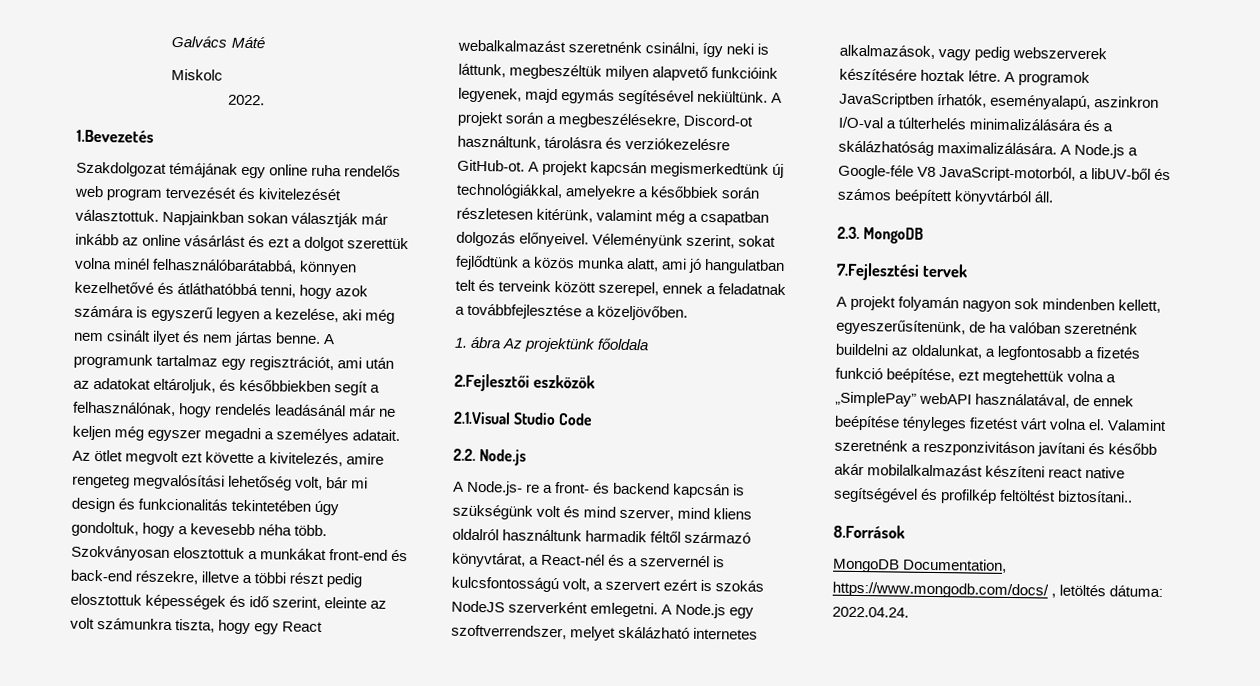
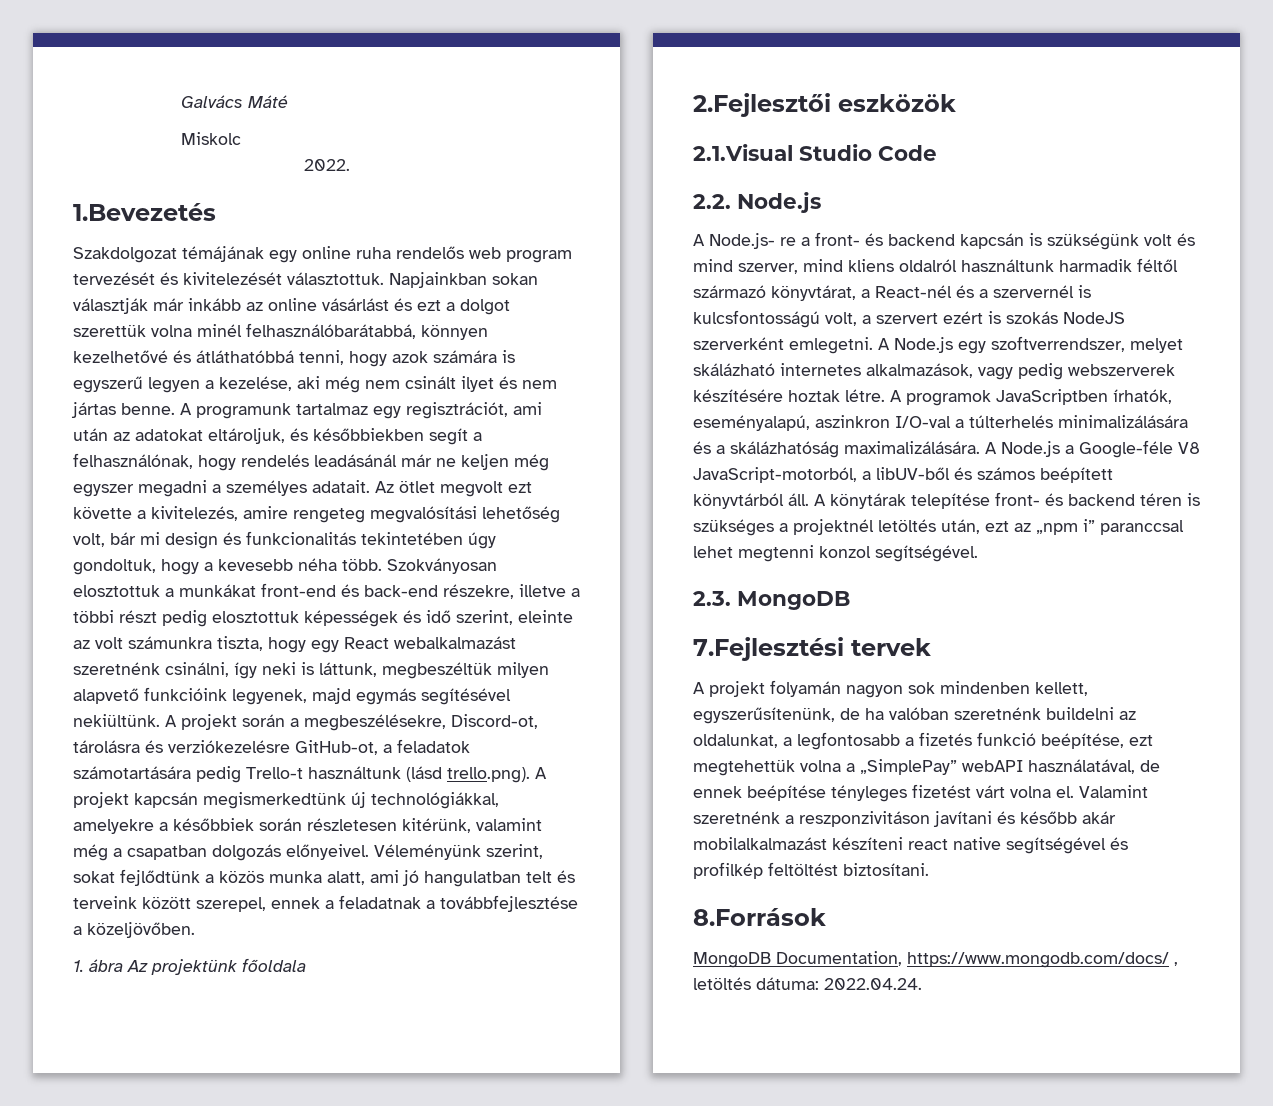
- A projekt során a megbeszélésekre, Discord-ot használtunk, tárolásra és verziókezelésre GitHub-ot. A projekt kapcsán megismerkedtünk új technológiákkal, amelyekre a későbbiek során részletesen kitérünk, valamint még a csapatban dolgozás előnyeivel.
+ A projekt során a megbeszélésekre, Discord-ot, tárolásra és verziókezelésre GitHub-ot, a feladatok számotartására pedig Trello-t használtunk (lásd trello.png). A projekt kapcsán megismerkedtünk új technológiákkal, amelyekre a későbbiek során részletesen kitérünk, valamint még a csapatban dolgozás előnyeivel.
+ A könytárak telepítése front- és backend téren is szükséges a projektnél letöltés után, ezt az „npm i” paranccsal lehet megtenni konzol segítségével.
- A projekt folyamán nagyon sok mindenben kellett, egyeszerűsítenünk, de ha valóban szeretnénk buildelni az oldalunkat, a legfontosabb a fizetés funkció beépítése, ezt megtehettük volna a „SimplePay” webAPI használatával, de ennek beépítése tényleges fizetést várt volna el.
+ A projekt folyamán nagyon sok mindenben kellett, egyszerűsítenünk, de ha valóban szeretnénk buildelni az oldalunkat, a legfontosabb a fizetés funkció beépítése, ezt megtehettük volna a „SimplePay” webAPI használatával, de ennek beépítése tényleges fizetést várt volna el.
- Valamint szeretnénk a reszponzivitáson javítani és később akár mobilalkalmazást készíteni react native segítségével és profilkép feltöltést biztosítani..
+ Valamint szeretnénk a reszponzivitáson javítani és később akár mobilalkalmazást készíteni react native segítségével és profilkép feltöltést biztosítani.

